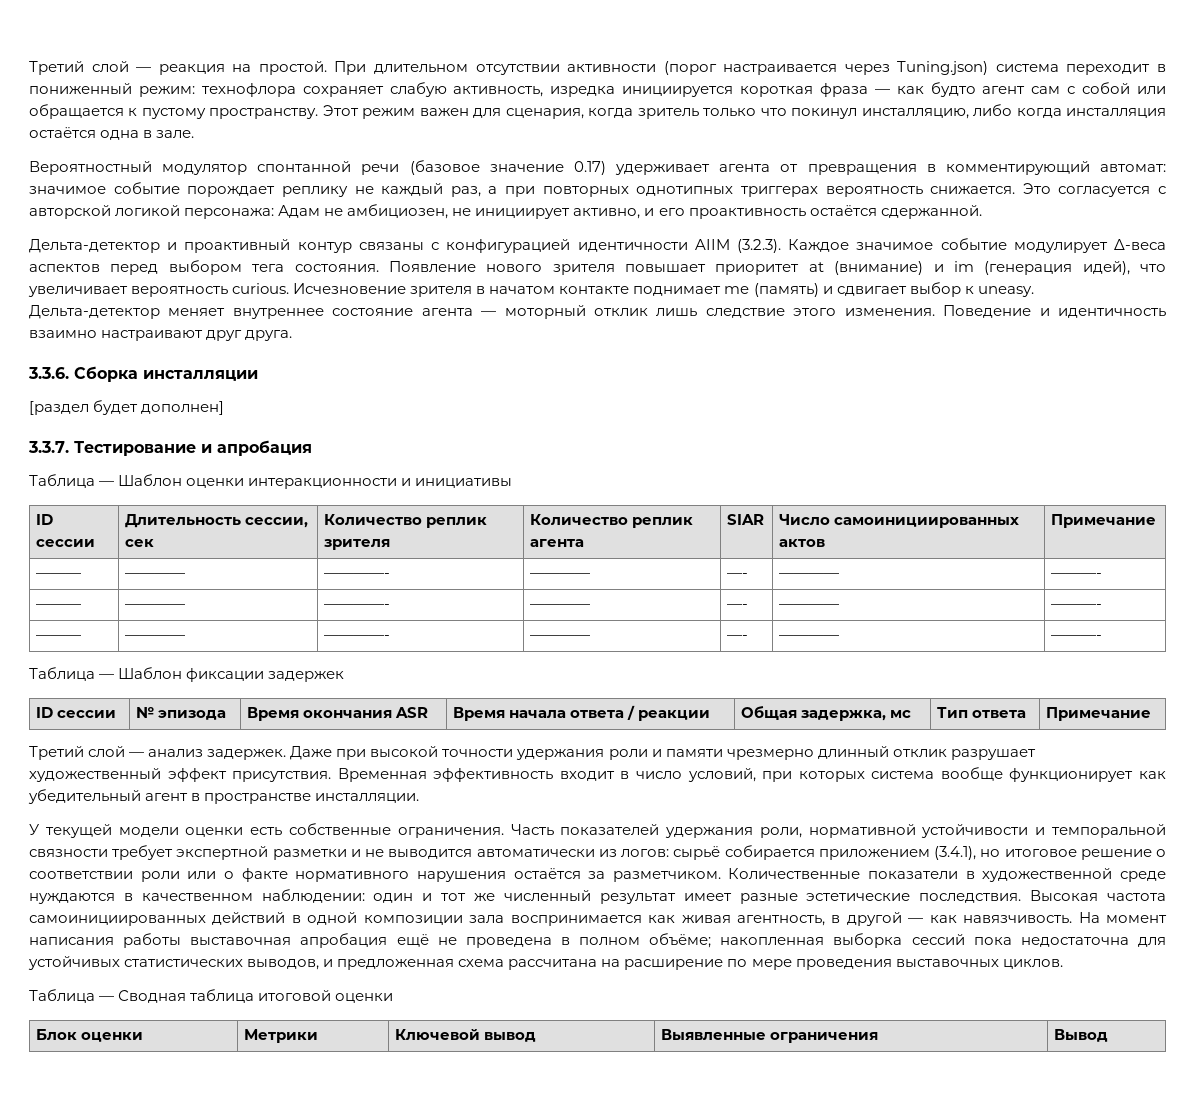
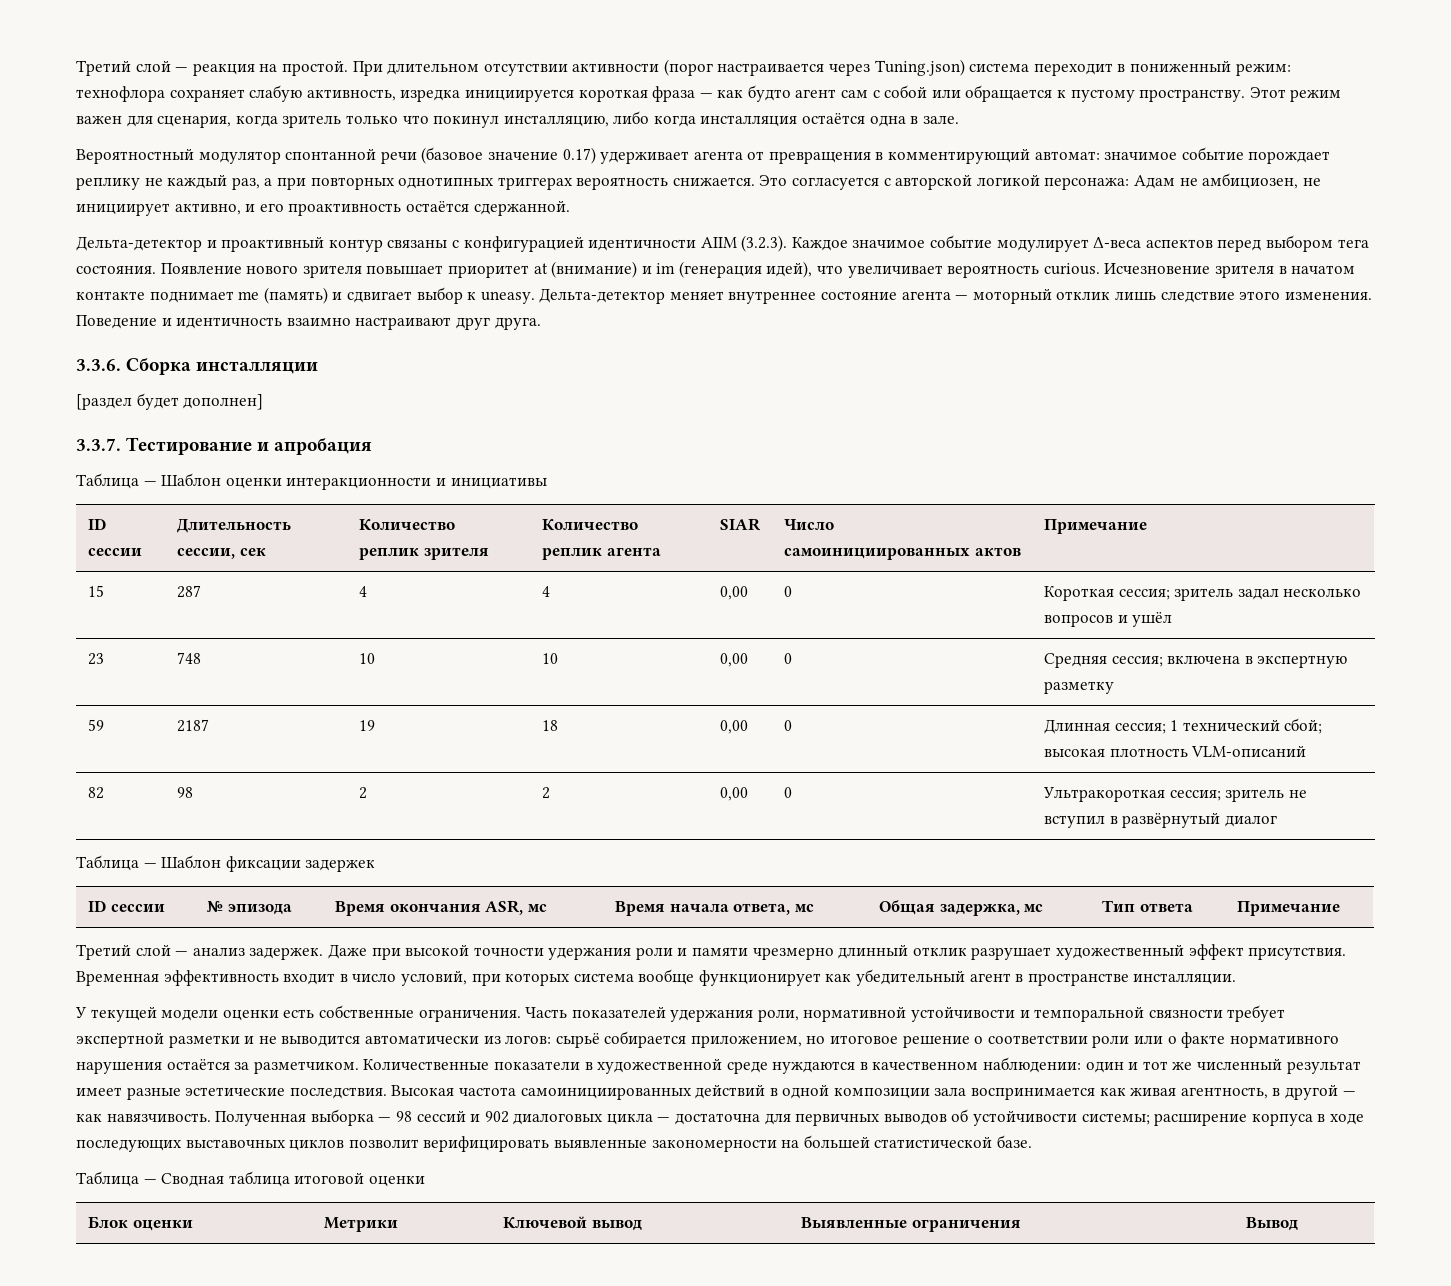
  ID сессии | Длительность сессии, сек | Количество реплик зрителя | Количество реплик агента | SIAR | Число самоинициированных актов | Примечание
- ——— | ———— | ————- | ———— | —- | ———— | ———-
- ——— | ———— | ————- | ———— | —- | ———— | ———-
- ——— | ———— | ————- | ———— | —- | ———— | ———-
+ 15 | 287 | 4 | 4 | 0,00 | 0 | Короткая сессия; зритель задал несколько вопросов и ушёл
+ 23 | 748 | 10 | 10 | 0,00 | 0 | Средняя сессия; включена в экспертную разметку
+ 59 | 2187 | 19 | 18 | 0,00 | 0 | Длинная сессия; 1 технический сбой; высокая плотность VLM-описаний
+ 82 | 98 | 2 | 2 | 0,00 | 0 | Ультракороткая сессия; зритель не вступил в развёрнутый диалог
- ID сессии | № эпизода | Время окончания ASR | Время начала ответа / реакции | Общая задержка, мс | Тип ответа | Примечание
+ ID сессии | № эпизода | Время окончания ASR, мс | Время начала ответа, мс | Общая задержка, мс | Тип ответа | Примечание
- Часть показателей удержания роли, нормативной устойчивости и темпоральной связности требует экспертной разметки и не выводится автоматически из логов: сырьё собирается приложением (3.4.1), но итоговое решение о соответствии роли или о факте нормативного нарушения остаётся за разметчиком.
+ Часть показателей удержания роли, нормативной устойчивости и темпоральной связности требует экспертной разметки и не выводится автоматически из логов: сырьё собирается приложением, но итоговое решение о соответствии роли или о факте нормативного нарушения остаётся за разметчиком.
- На момент написания работы выставочная апробация ещё не проведена в полном объёме; накопленная выборка сессий пока недостаточна для устойчивых статистических выводов, и предложенная схема рассчитана на расширение по мере проведения выставочных циклов.
+ Полученная выборка — 98 сессий и 902 диалоговых цикла — достаточна для первичных выводов об устойчивости системы; расширение корпуса в ходе последующих выставочных циклов позволит верифицировать выявленные закономерности на большей статистической базе.

